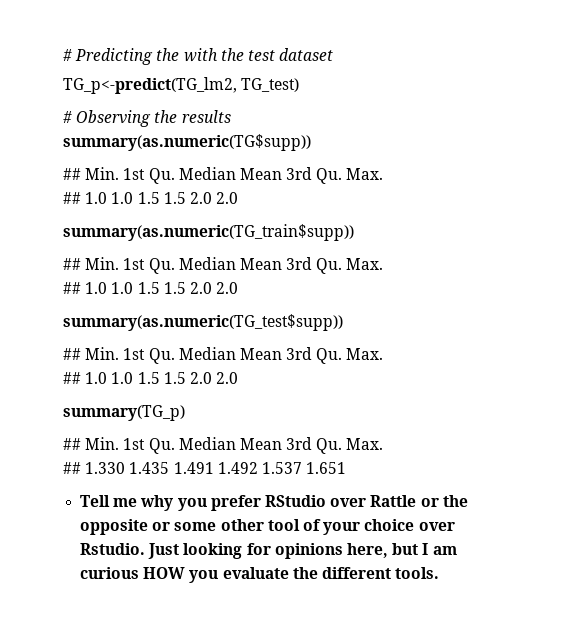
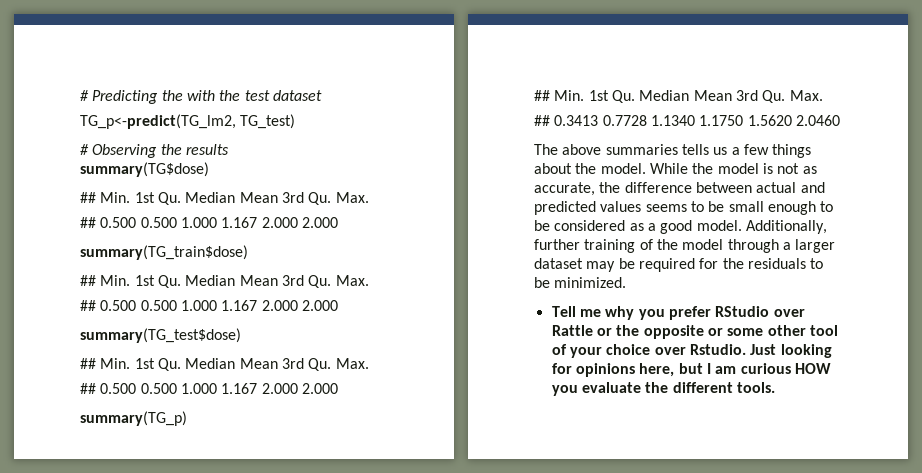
- summary(as.numeric(TG$supp))
+ summary(TG$dose)
  ## Min. 1st Qu. Median Mean 3rd Qu. Max.
- ## 1.0 1.0 1.5 1.5 2.0 2.0
- summary(as.numeric(TG_train$supp))
+ ## 0.500 0.500 1.000 1.167 2.000 2.000
+ summary(TG_train$dose)
  ## Min. 1st Qu. Median Mean 3rd Qu. Max.
- ## 1.0 1.0 1.5 1.5 2.0 2.0
- summary(as.numeric(TG_test$supp))
+ ## 0.500 0.500 1.000 1.167 2.000 2.000
+ summary(TG_test$dose)
  ## Min. 1st Qu. Median Mean 3rd Qu. Max.
- ## 1.0 1.0 1.5 1.5 2.0 2.0
+ ## 0.500 0.500 1.000 1.167 2.000 2.000
- ## 1.330 1.435 1.491 1.492 1.537 1.651
+ ## 0.3413 0.7728 1.1340 1.1750 1.5620 2.0460
+ The above summaries tells us a few things about the model. While the model is not as accurate, the difference between actual and predicted values seems to be small enough to be considered as a good model. Additionally, further training of the model through a larger dataset may be required for the residuals to be minimized.

